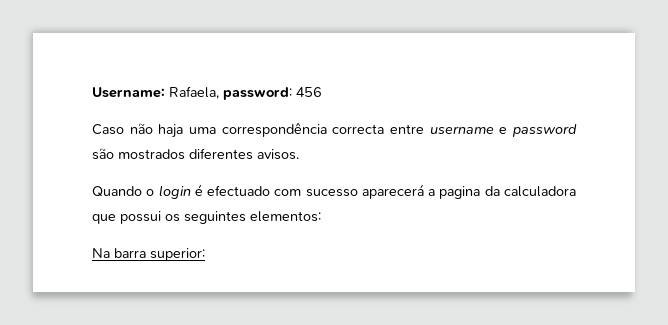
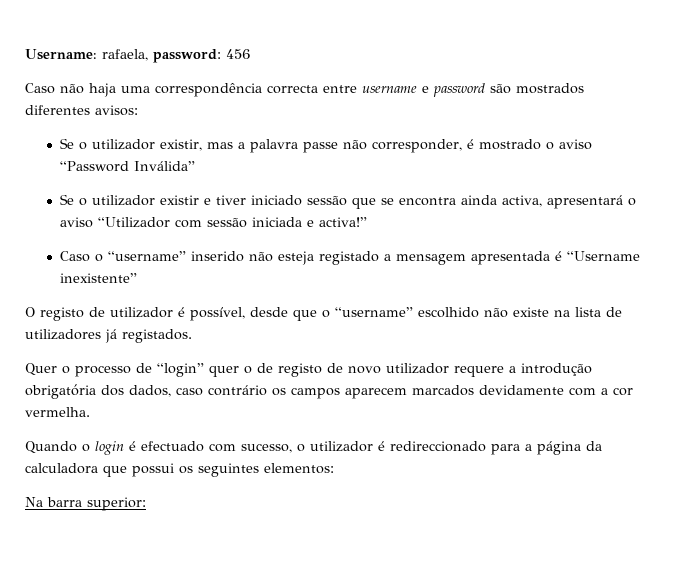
- Username: Rafaela, password: 456
+ Username: rafaela, password: 456
- Caso não haja uma correspondência correcta entre username e password são mostrados diferentes avisos.
+ Caso não haja uma correspondência correcta entre username e password são mostrados diferentes avisos:
+ Se o utilizador existir, mas a palavra passe não corresponder, é mostrado o aviso “Password Inválida”
+ Se o utilizador existir e tiver iniciado sessão que se encontra ainda activa, apresentará o aviso “Utilizador com sessão iniciada e activa!”
+ Caso o “username” inserido não esteja registado a mensagem apresentada é “Username inexistente”
+ O registo de utilizador é possível, desde que o “username” escolhido não existe na lista de utilizadores já registados.
+ Quer o processo de “login” quer o de registo de novo utilizador requere a introdução obrigatória dos dados, caso contrário os campos aparecem marcados devidamente com a cor vermelha.
- Quando o login é efectuado com sucesso aparecerá a pagina da calculadora que possui os seguintes elementos:
+ Quando o login é efectuado com sucesso, o utilizador é redireccionado para a página da calculadora que possui os seguintes elementos:

